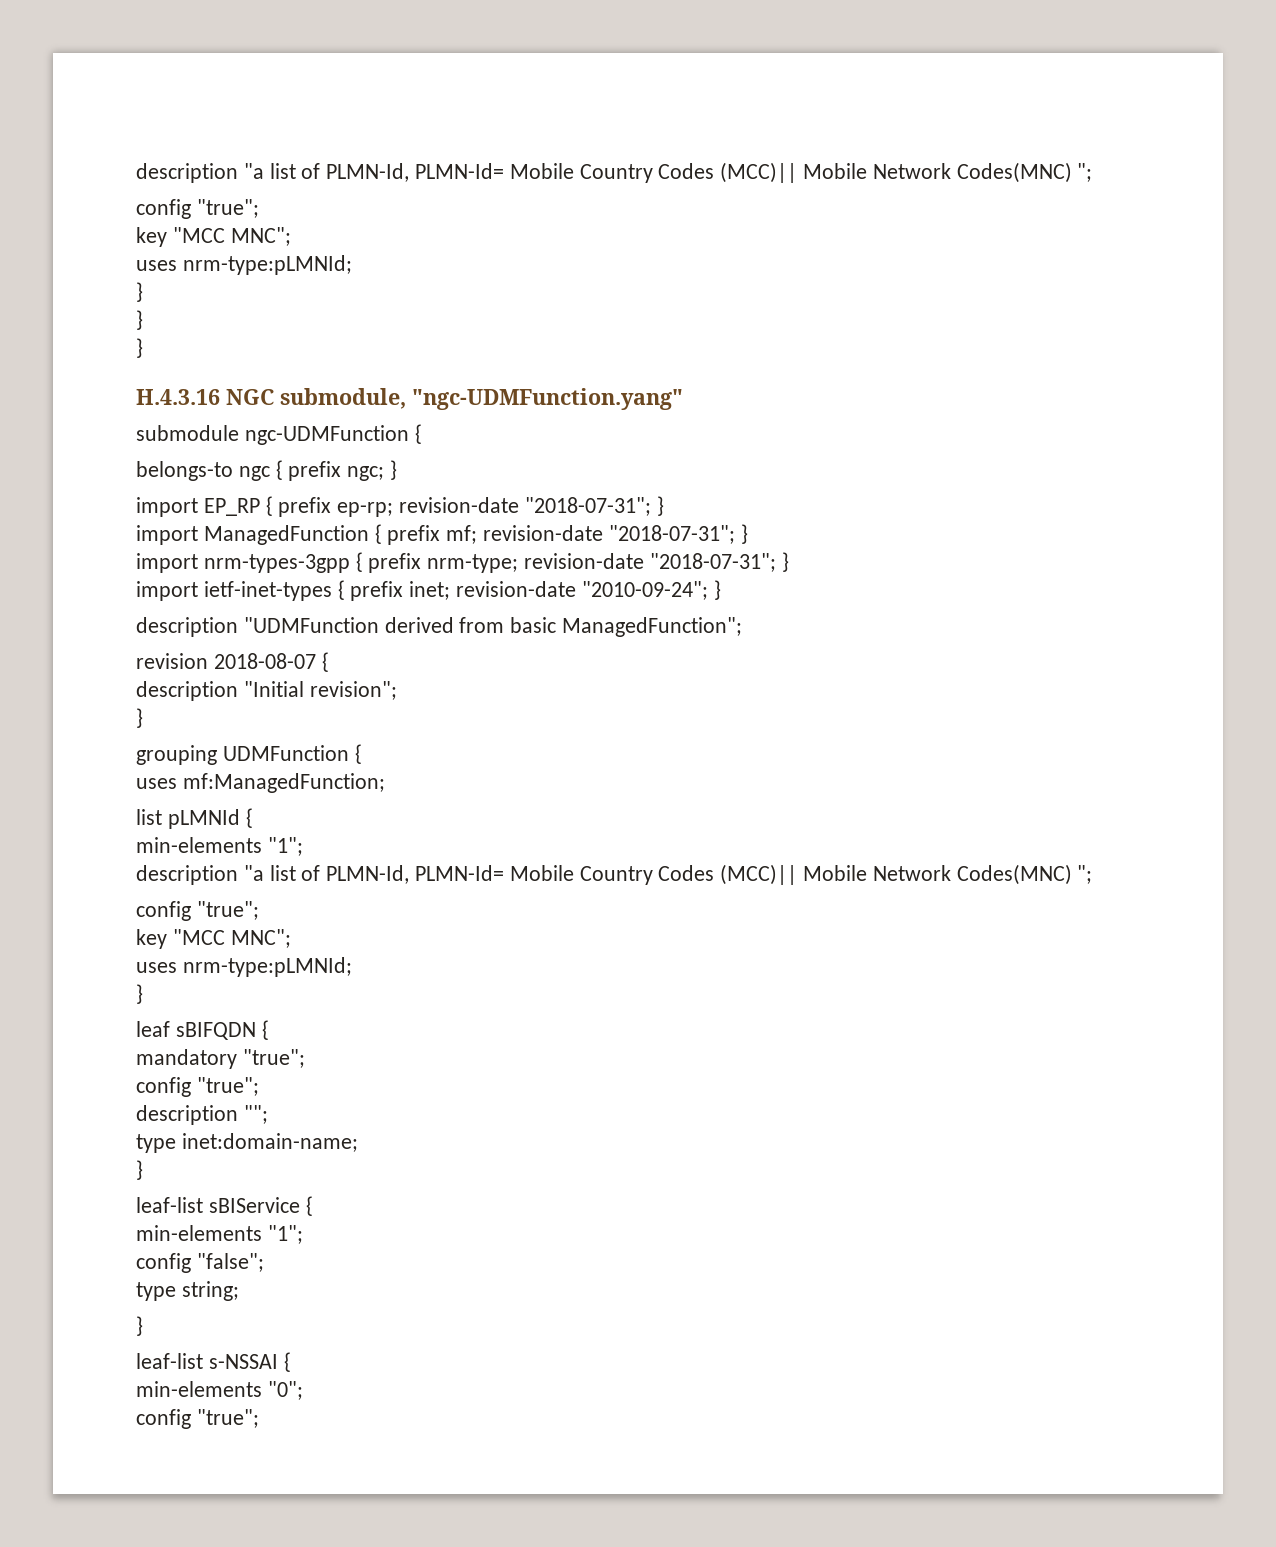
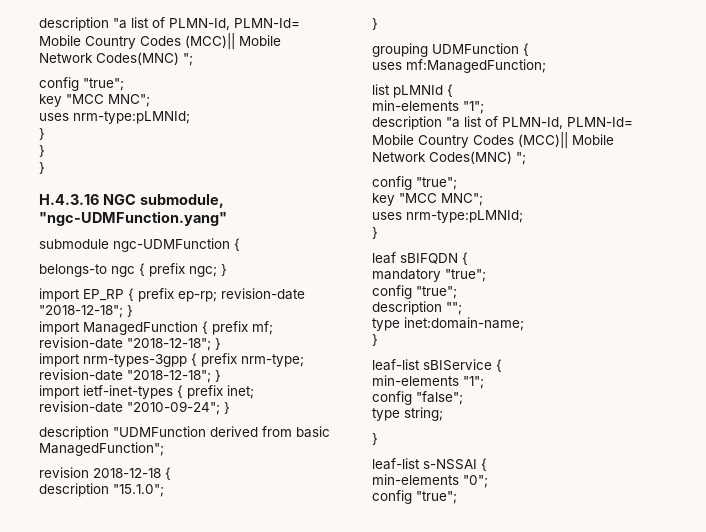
- import EP_RP { prefix ep-rp; revision-date "2018-07-31"; }
+ import EP_RP { prefix ep-rp; revision-date "2018-12-18"; }
- import ManagedFunction { prefix mf; revision-date "2018-07-31"; }
+ import ManagedFunction { prefix mf; revision-date "2018-12-18"; }
- import nrm-types-3gpp { prefix nrm-type; revision-date "2018-07-31"; }
+ import nrm-types-3gpp { prefix nrm-type; revision-date "2018-12-18"; }
- revision 2018-08-07 {
+ revision 2018-12-18 {
- description "Initial revision";
+ description "15.1.0";

